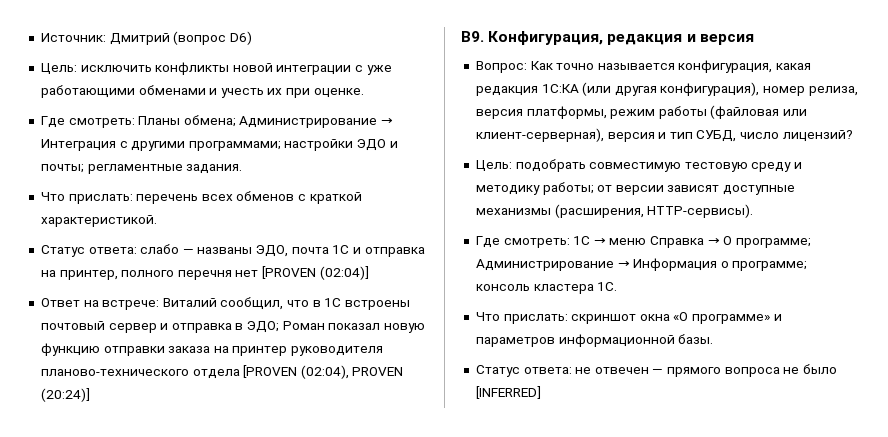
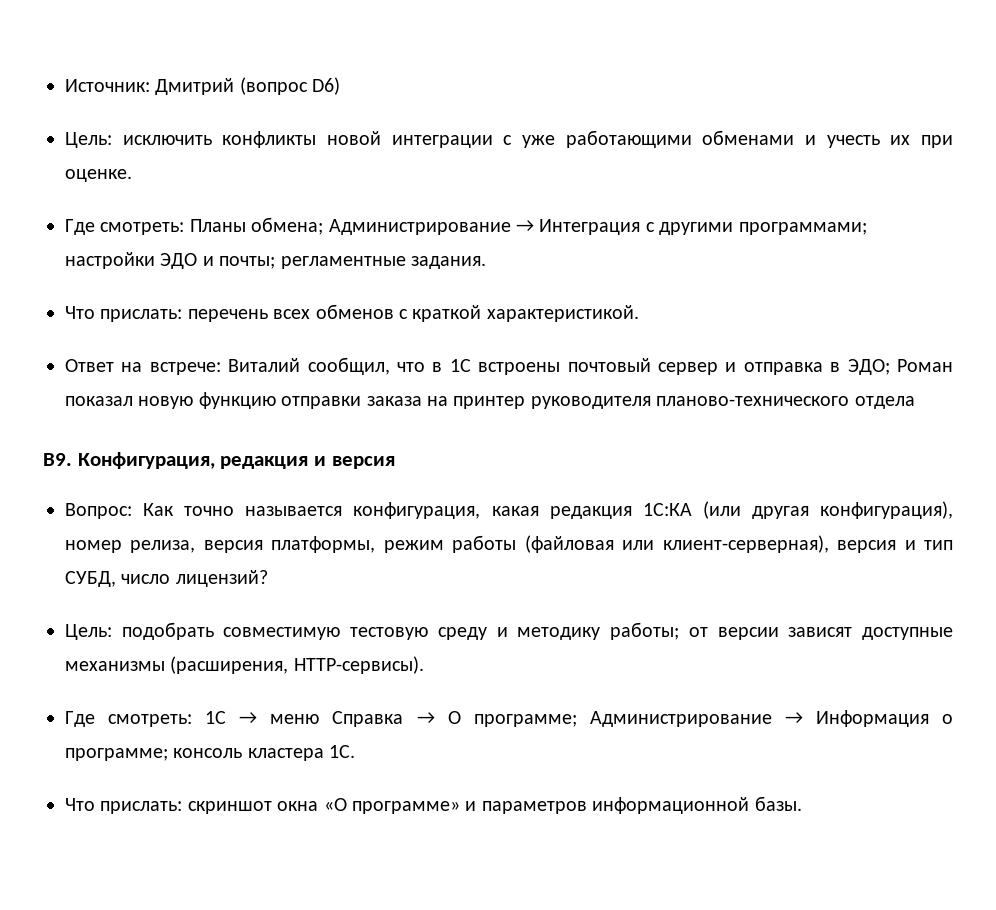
- Статус ответа: слабо — названы ЭДО, почта 1С и отправка на принтер, полного перечня нет [PROVEN (02:04)]
- Ответ на встрече: Виталий сообщил, что в 1С встроены почтовый сервер и отправка в ЭДО; Роман показал новую функцию отправки заказа на принтер руководителя планово-технического отдела [PROVEN (02:04), PROVEN (20:24)]
+ Ответ на встрече: Виталий сообщил, что в 1С встроены почтовый сервер и отправка в ЭДО; Роман показал новую функцию отправки заказа на принтер руководителя планово-технического отдела
- Статус ответа: не отвечен — прямого вопроса не было [INFERRED]

